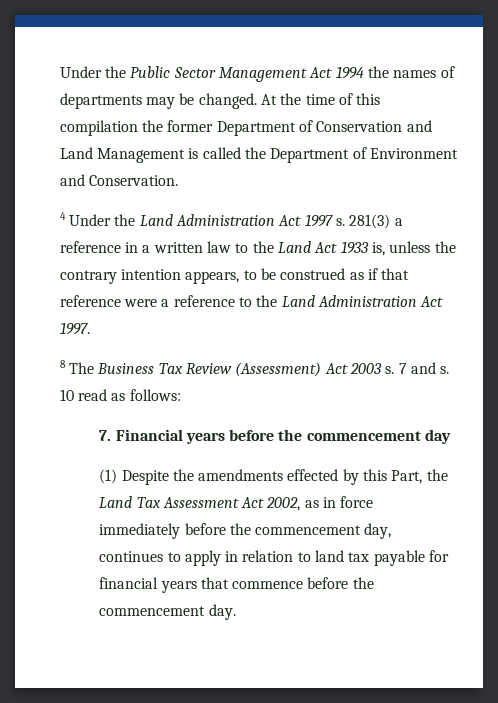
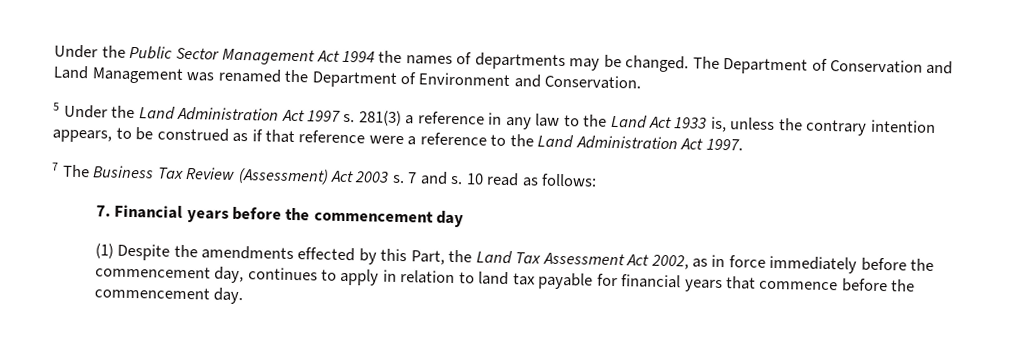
- At the time of this compilation the former Department of Conservation and Land Management is called the Department of Environment and Conservation.
+ The Department of Conservation and Land Management was renamed the Department of Environment and Conservation.
- 4 Under the Land Administration Act 1997 s.
+ 5 Under the Land Administration Act 1997 s.
- 281(3) a reference in a written law to the Land Act 1933 is, unless the contrary intention appears, to be construed as if that reference were a reference to the Land Administration Act 1997.
+ 281(3) a reference in any law to the Land Act 1933 is, unless the contrary intention appears, to be construed as if that reference were a reference to the Land Administration Act 1997.
- 8 The Business Tax Review (Assessment) Act 2003 s.
+ 7 The Business Tax Review (Assessment) Act 2003 s.

